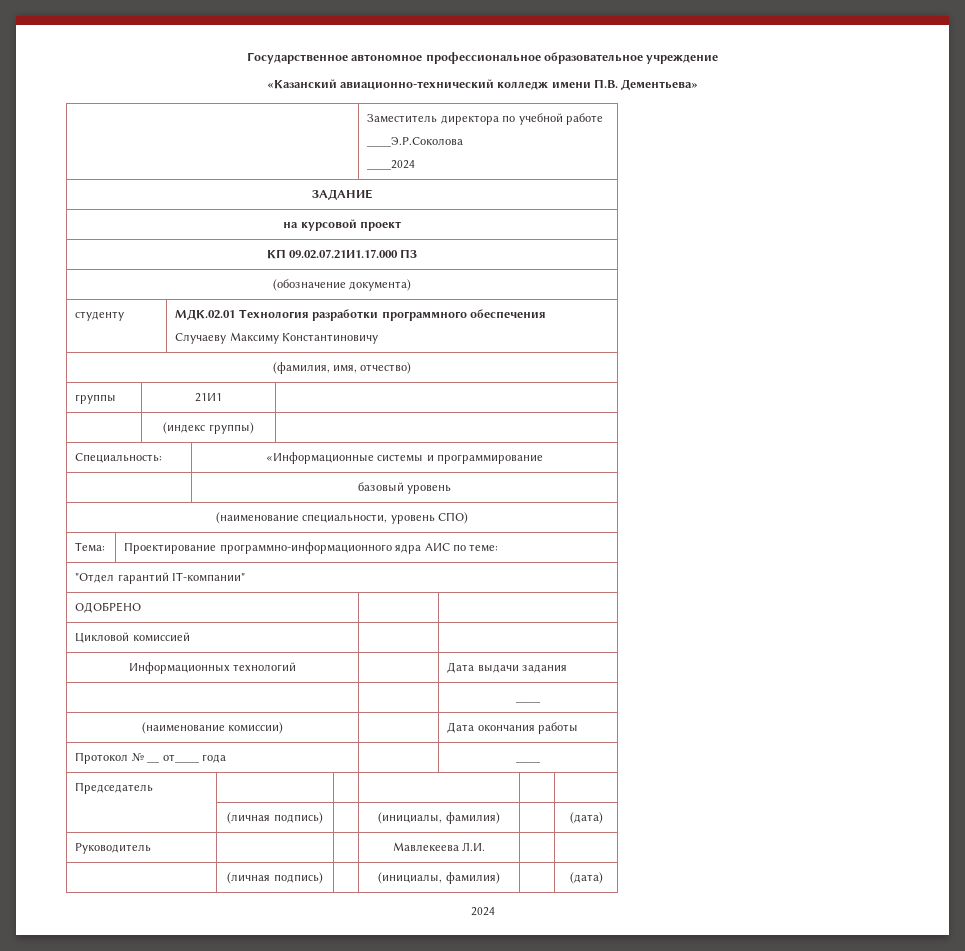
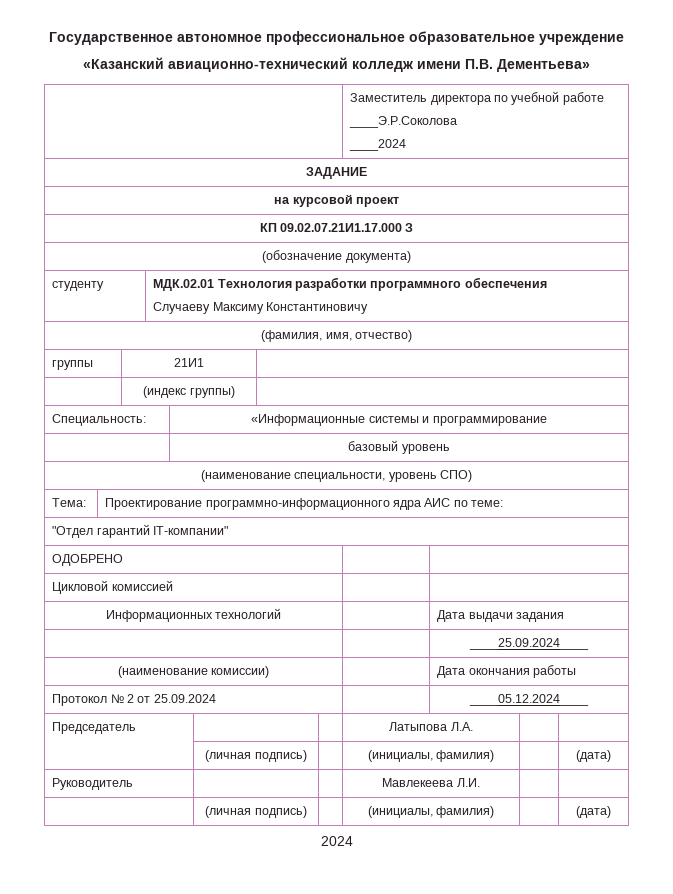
- КП 09.02.07.21И1.17.000 ПЗ
+ КП 09.02.07.21И1.17.000 З
  Информационных технологий | | Дата выдачи задания
- | | ____
+ | | ____25.09.2024____
- Протокол № __ от____ года | | ____
+ Протокол № 2 от 25.09.2024 | | ____05.12.2024____
- Председатель | | | | |
+ Председатель | | | Латыпова Л.А. | |

